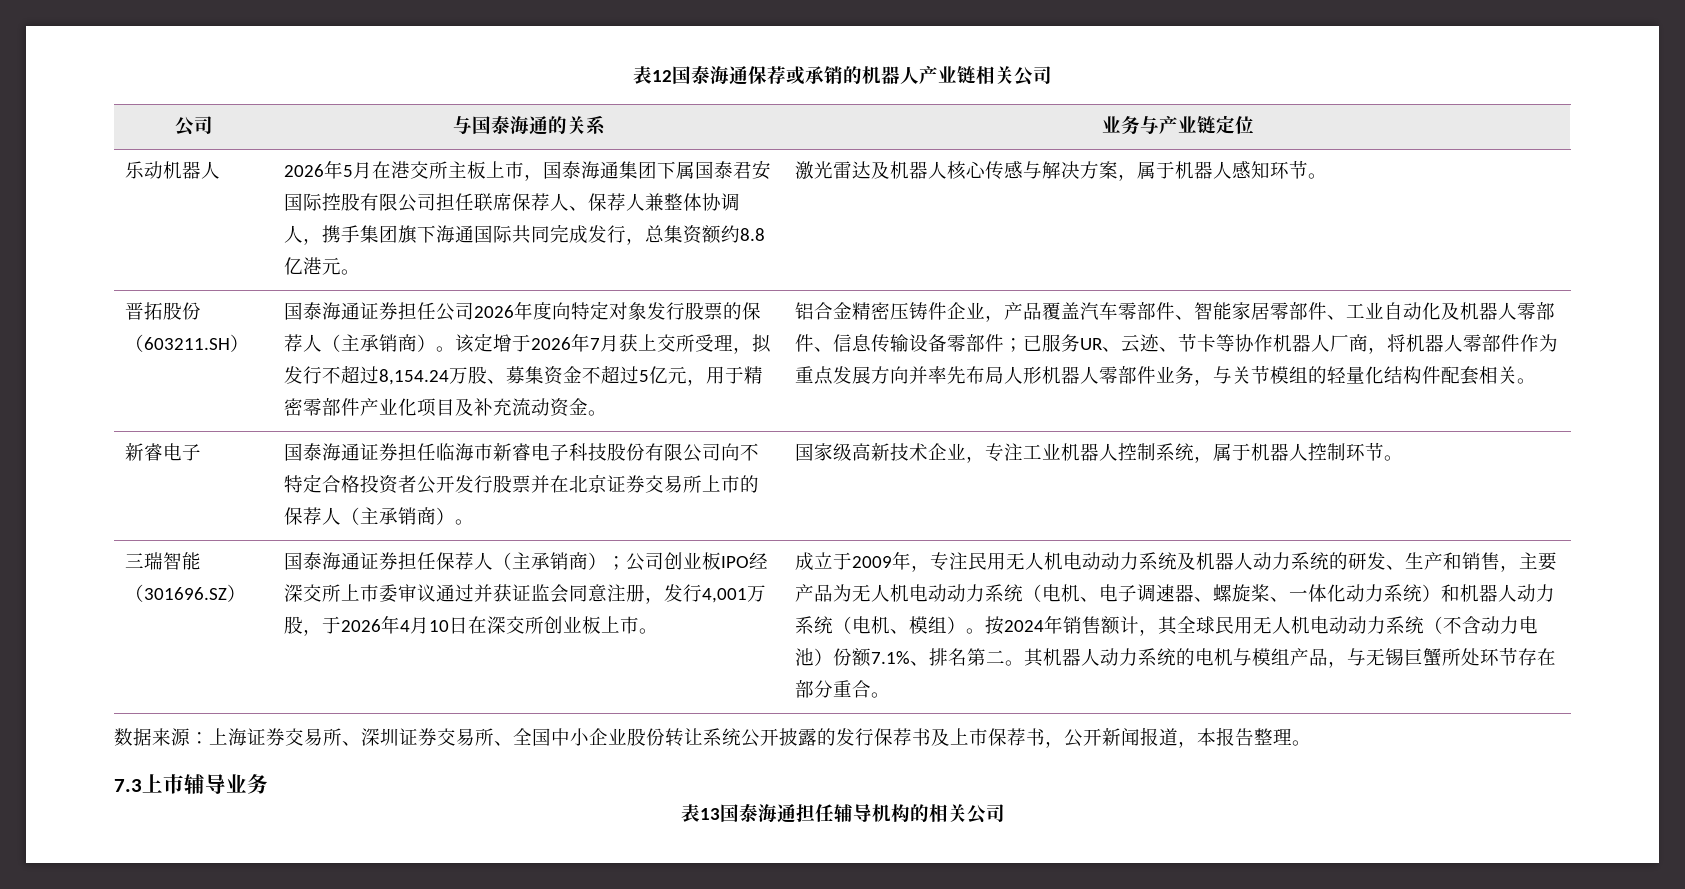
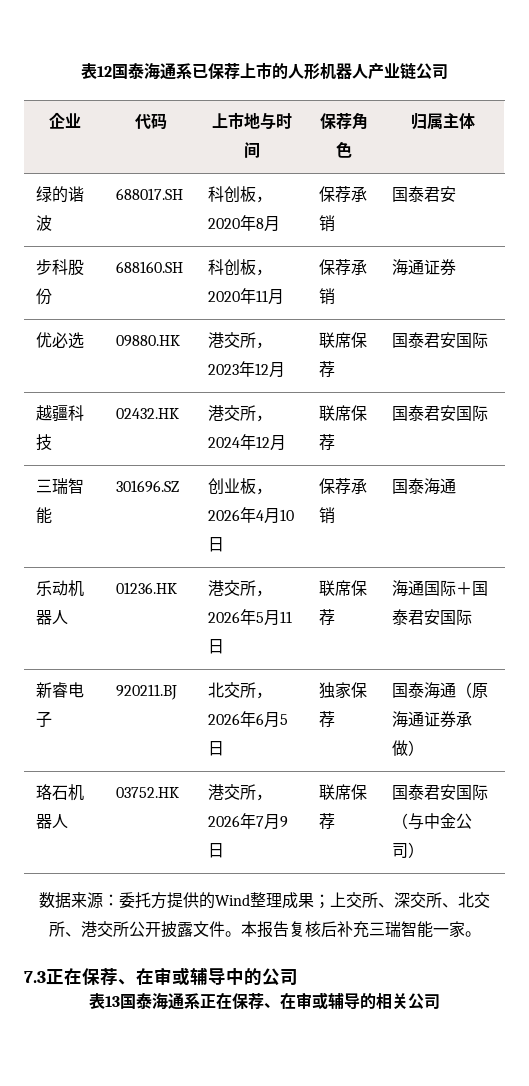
- 表12国泰海通保荐或承销的机器人产业链相关公司
- 公司 | 与国泰海通的关系 | 业务与产业链定位
- 乐动机器人 | 2026年5月在港交所主板上市，国泰海通集团下属国泰君安国际控股有限公司担任联席保荐人、保荐人兼整体协调人，携手集团旗下海通国际共同完成发行，总集资额约8.8亿港元。 | 激光雷达及机器人核心传感与解决方案，属于机器人感知环节。
- 晋拓股份（603211.SH） | 国泰海通证券担任公司2026年度向特定对象发行股票的保荐人（主承销商）。该定增于2026年7月获上交所受理，拟发行不超过8,154.24万股、募集资金不超过5亿元，用于精密零部件产业化项目及补充流动资金。 | 铝合金精密压铸件企业，产品覆盖汽车零部件、智能家居零部件、工业自动化及机器人零部件、信息传输设备零部件；已服务UR、云迹、节卡等协作机器人厂商，将机器人零部件作为重点发展方向并率先布局人形机器人零部件业务，与关节模组的轻量化结构件配套相关。
- 新睿电子 | 国泰海通证券担任临海市新睿电子科技股份有限公司向不特定合格投资者公开发行股票并在北京证券交易所上市的保荐人（主承销商）。 | 国家级高新技术企业，专注工业机器人控制系统，属于机器人控制环节。
- 三瑞智能（301696.SZ） | 国泰海通证券担任保荐人（主承销商）；公司创业板IPO经深交所上市委审议通过并获证监会同意注册，发行4,001万股，于2026年4月10日在深交所创业板上市。 | 成立于2009年，专注民用无人机电动动力系统及机器人动力系统的研发、生产和销售，主要产品为无人机电动动力系统（电机、电子调速器、螺旋桨、一体化动力系统）和机器人动力系统（电机、模组）。按2024年销售额计，其全球民用无人机电动动力系统（不含动力电池）份额7.1%、排名第二。其机器人动力系统的电机与模组产品，与无锡巨蟹所处环节存在部分重合。
- 数据来源：上海证券交易所、深圳证券交易所、全国中小企业股份转让系统公开披露的发行保荐书及上市保荐书，公开新闻报道，本报告整理。
- 7.3上市辅导业务
- 表13国泰海通担任辅导机构的相关公司
+ 表12国泰海通系已保荐上市的人形机器人产业链公司
+ 企业 | 代码 | 上市地与时间 | 保荐角色 | 归属主体
+ 绿的谐波 | 688017.SH | 科创板，2020年8月 | 保荐承销 | 国泰君安
+ 步科股份 | 688160.SH | 科创板，2020年11月 | 保荐承销 | 海通证券
+ 优必选 | 09880.HK | 港交所，2023年12月 | 联席保荐 | 国泰君安国际
+ 越疆科技 | 02432.HK | 港交所，2024年12月 | 联席保荐 | 国泰君安国际
+ 三瑞智能 | 301696.SZ | 创业板，2026年4月10日 | 保荐承销 | 国泰海通
+ 乐动机器人 | 01236.HK | 港交所，2026年5月11日 | 联席保荐 | 海通国际＋国泰君安国际
+ 新睿电子 | 920211.BJ | 北交所，2026年6月5日 | 独家保荐 | 国泰海通（原海通证券承做）
+ 珞石机器人 | 03752.HK | 港交所，2026年7月9日 | 联席保荐 | 国泰君安国际（与中金公司）
+ 数据来源：委托方提供的Wind整理成果；上交所、深交所、北交所、港交所公开披露文件。本报告复核后补充三瑞智能一家。
+ 7.3正在保荐、在审或辅导中的公司
+ 表13国泰海通系正在保荐、在审或辅导的相关公司

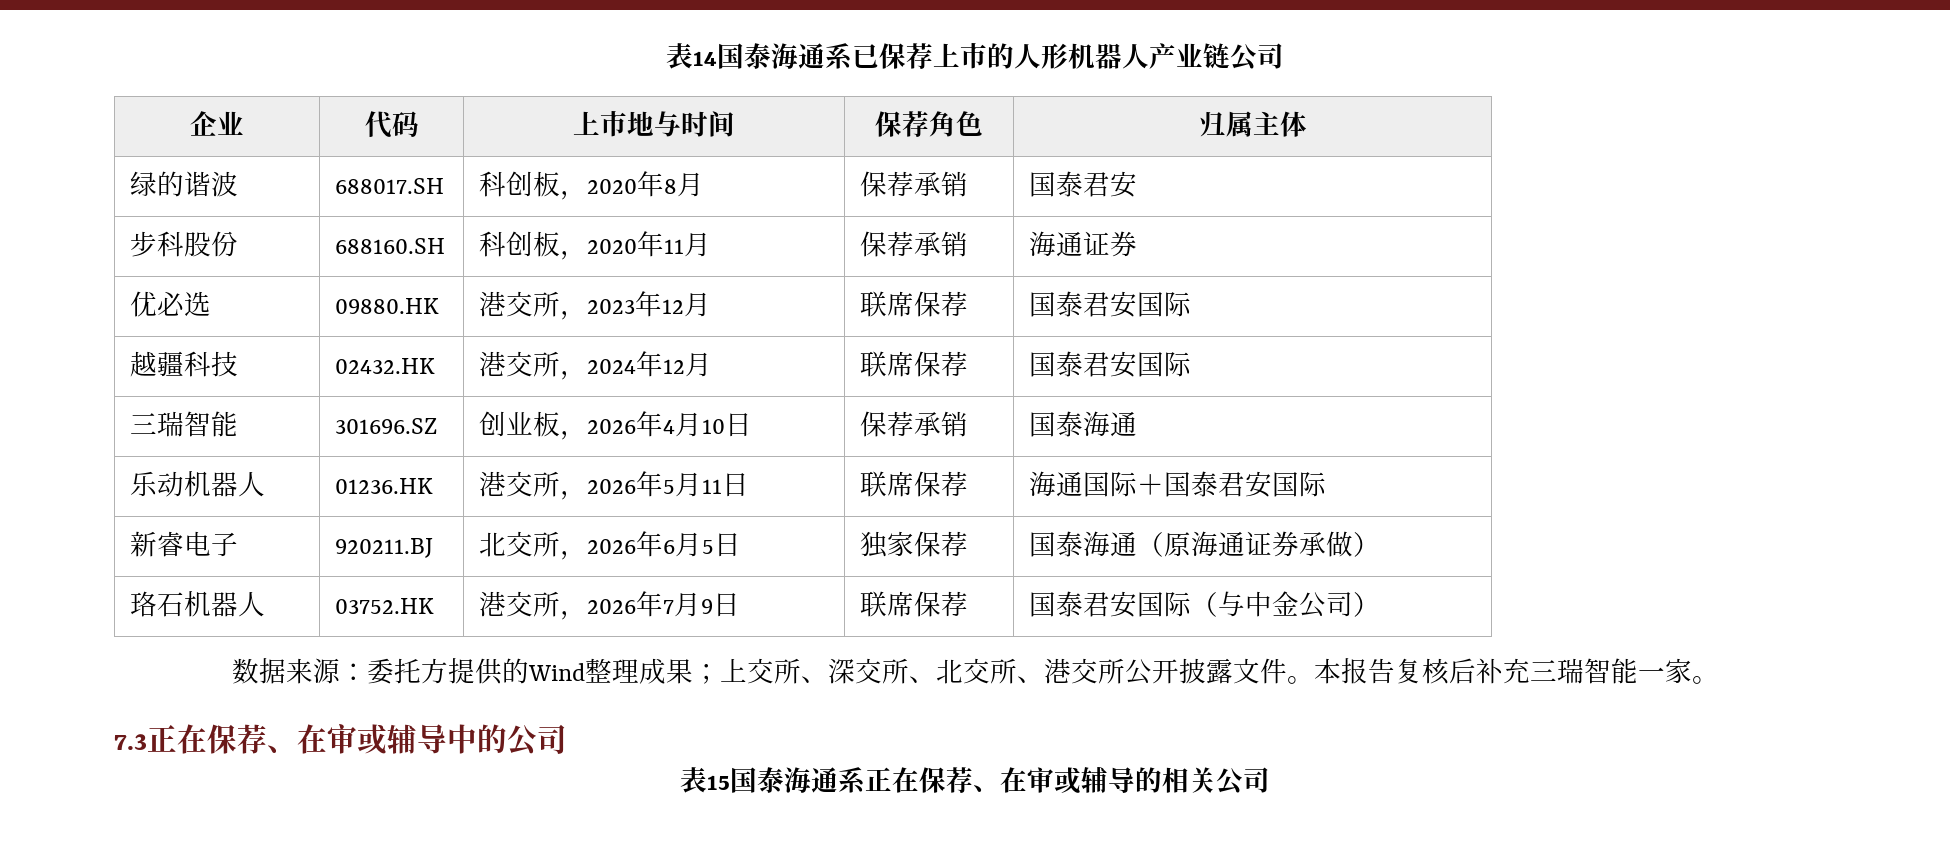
- 表12国泰海通系已保荐上市的人形机器人产业链公司
+ 表14国泰海通系已保荐上市的人形机器人产业链公司
- 表13国泰海通系正在保荐、在审或辅导的相关公司
+ 表15国泰海通系正在保荐、在审或辅导的相关公司

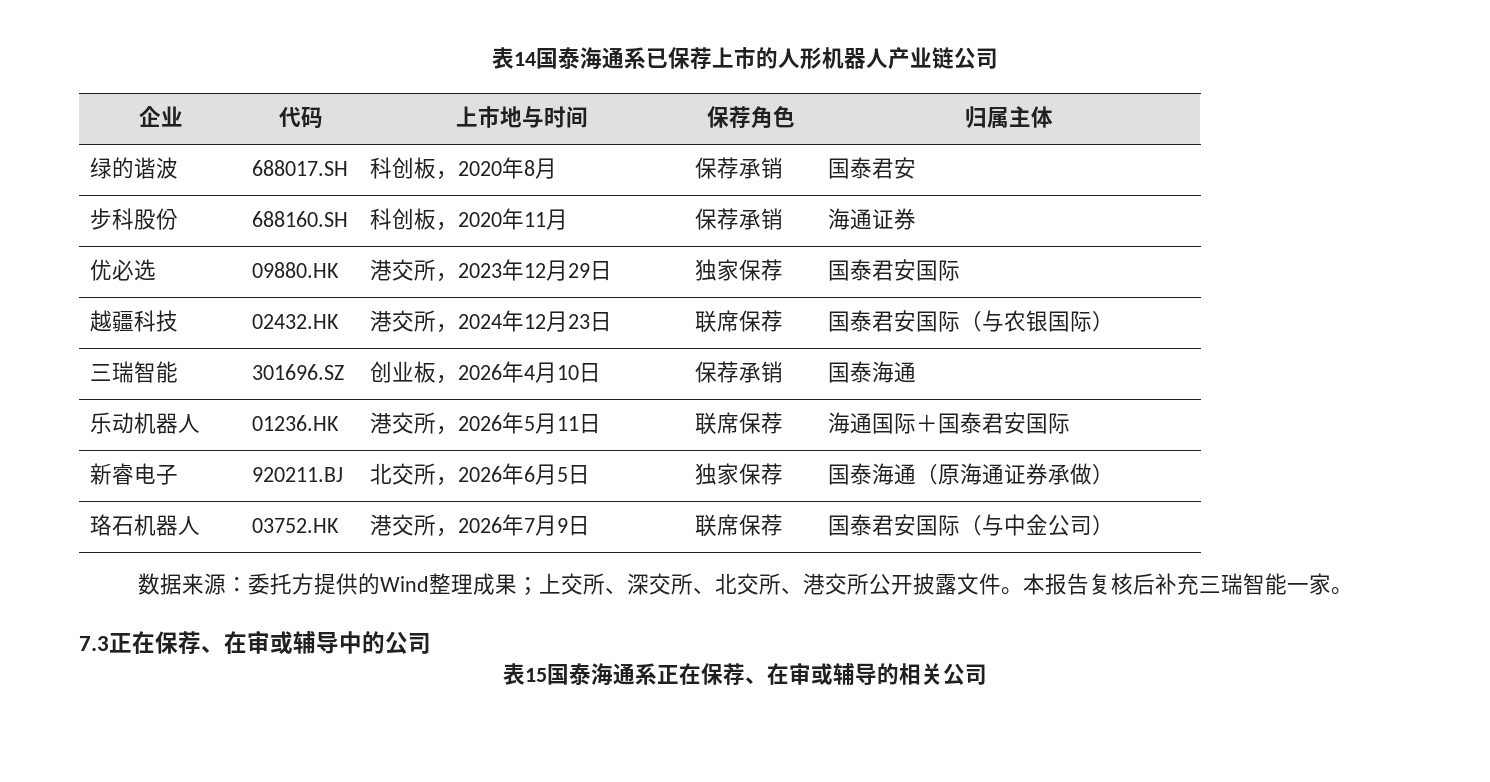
- 优必选 | 09880.HK | 港交所，2023年12月 | 联席保荐 | 国泰君安国际
+ 优必选 | 09880.HK | 港交所，2023年12月29日 | 独家保荐 | 国泰君安国际
- 越疆科技 | 02432.HK | 港交所，2024年12月 | 联席保荐 | 国泰君安国际
+ 越疆科技 | 02432.HK | 港交所，2024年12月23日 | 联席保荐 | 国泰君安国际（与农银国际）

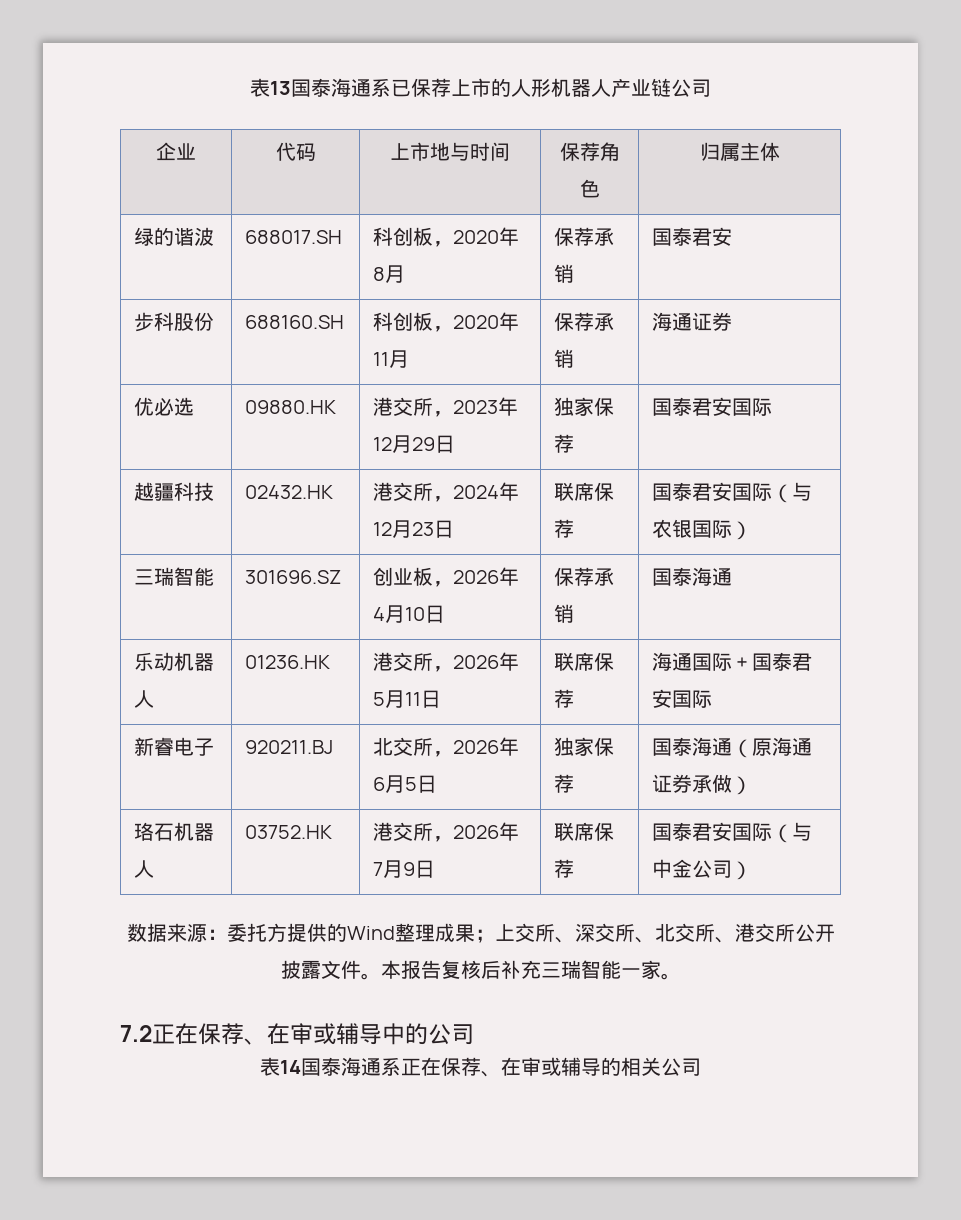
- 表14国泰海通系已保荐上市的人形机器人产业链公司
+ 表13国泰海通系已保荐上市的人形机器人产业链公司
- 7.3正在保荐、在审或辅导中的公司
+ 7.2正在保荐、在审或辅导中的公司
- 表15国泰海通系正在保荐、在审或辅导的相关公司
+ 表14国泰海通系正在保荐、在审或辅导的相关公司

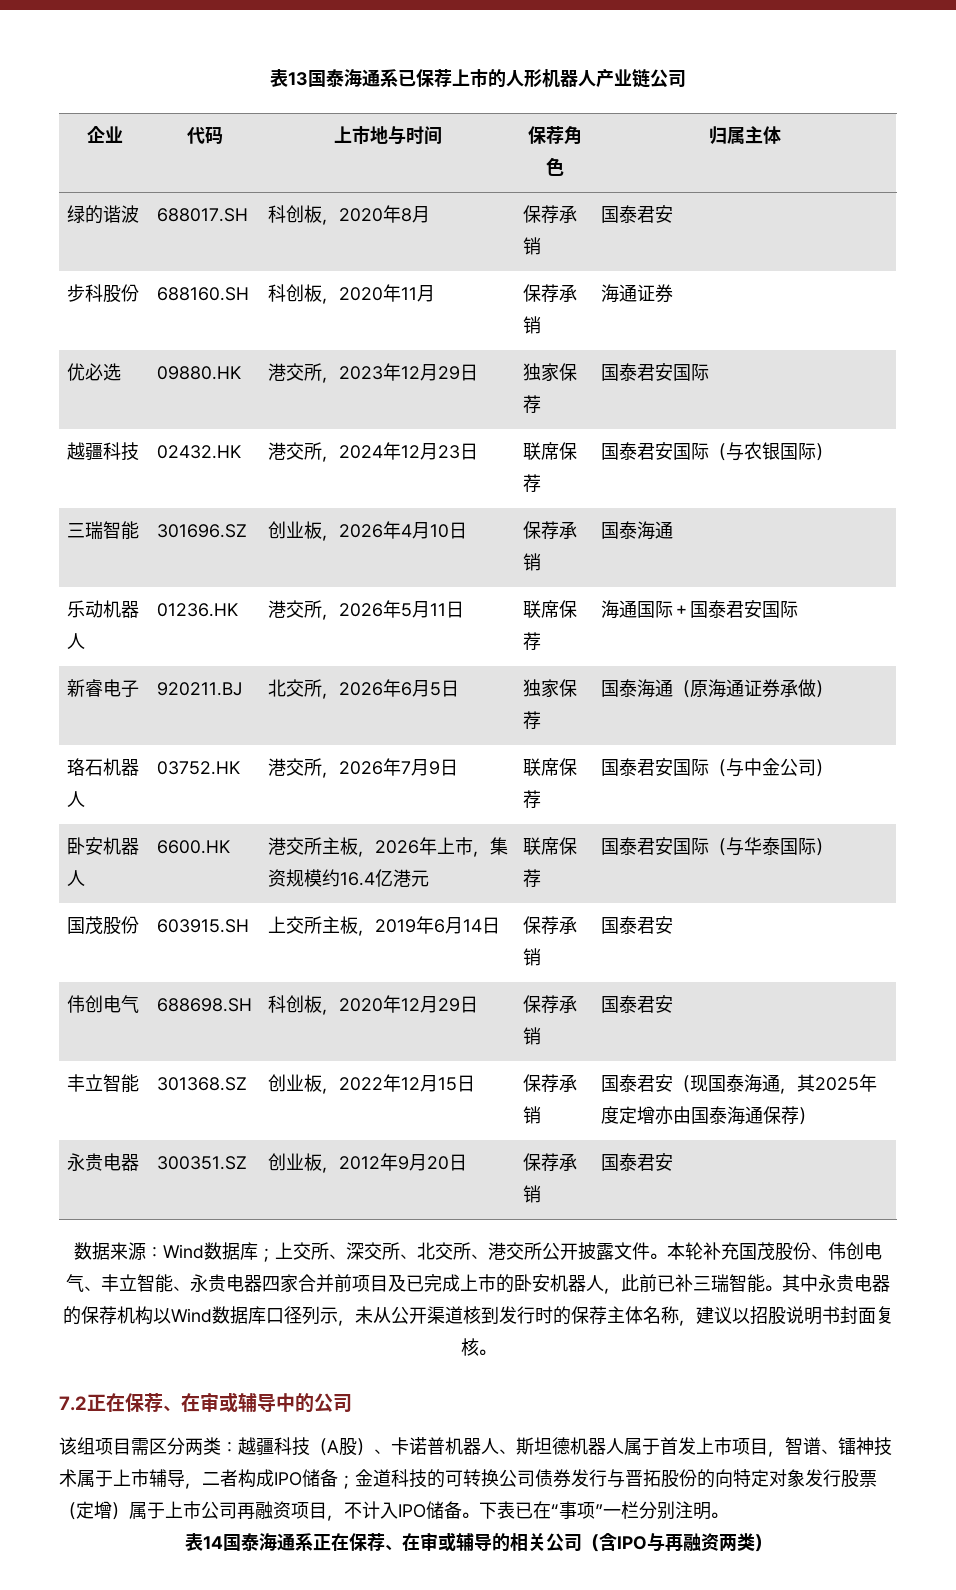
- 数据来源：委托方提供的Wind整理成果；上交所、深交所、北交所、港交所公开披露文件。
+ 卧安机器人 | 6600.HK | 港交所主板，2026年上市，集资规模约16.4亿港元 | 联席保荐 | 国泰君安国际（与华泰国际）
+ 国茂股份 | 603915.SH | 上交所主板，2019年6月14日 | 保荐承销 | 国泰君安
+ 伟创电气 | 688698.SH | 科创板，2020年12月29日 | 保荐承销 | 国泰君安
+ 丰立智能 | 301368.SZ | 创业板，2022年12月15日 | 保荐承销 | 国泰君安（现国泰海通，其2025年度定增亦由国泰海通保荐）
+ 永贵电器 | 300351.SZ | 创业板，2012年9月20日 | 保荐承销 | 国泰君安
+ 数据来源：Wind数据库；上交所、深交所、北交所、港交所公开披露文件。
- 本报告复核后补充三瑞智能一家。
+ 本轮补充国茂股份、伟创电气、丰立智能、永贵电器四家合并前项目及已完成上市的卧安机器人，此前已补三瑞智能。其中永贵电器的保荐机构以Wind数据库口径列示，未从公开渠道核到发行时的保荐主体名称，建议以招股说明书封面复核。
+ 该组项目需区分两类：越疆科技（A股）、卡诺普机器人、斯坦德机器人属于首发上市项目，智谱、镭神技术属于上市辅导，二者构成IPO储备；金道科技的可转换公司债券发行与晋拓股份的向特定对象发行股票（定增）属于上市公司再融资项目，不计入IPO储备。下表已在“事项”一栏分别注明。
- 表14国泰海通系正在保荐、在审或辅导的相关公司
+ 表14国泰海通系正在保荐、在审或辅导的相关公司（含IPO与再融资两类）

